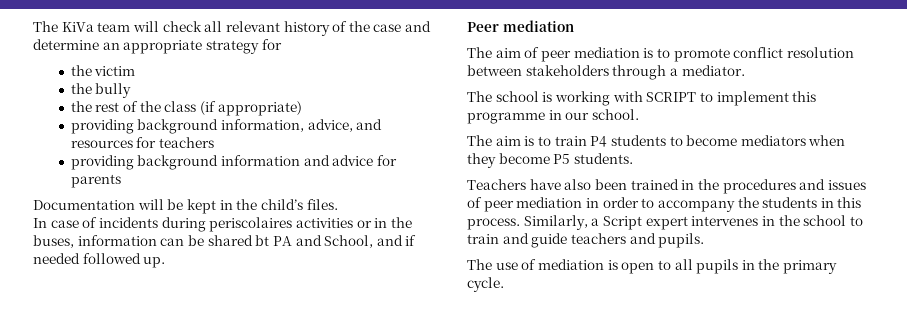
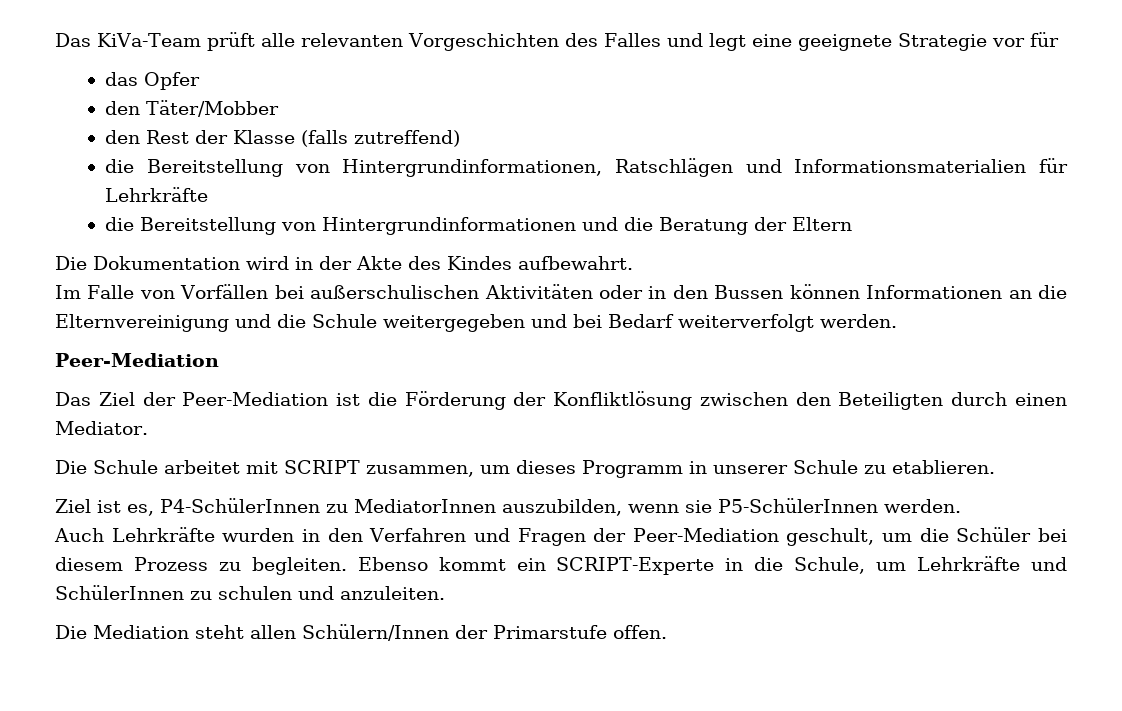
- The KiVa team will check all relevant history of the case and determine an appropriate strategy for
- the victim
- the bully
- the rest of the class (if appropriate)
- providing background information, advice, and resources for teachers
- providing background information and advice for parents
- Documentation will be kept in the child’s files.
- In case of incidents during periscolaires activities or in the buses, information can be shared bt PA and School, and if needed followed up.
- Peer mediation
- The aim of peer mediation is to promote conflict resolution between stakeholders through a mediator.
- The school is working with SCRIPT to implement this programme in our school.
- The aim is to train P4 students to become mediators when they become P5 students.
- Teachers have also been trained in the procedures and issues of peer mediation in order to accompany the students in this process. Similarly, a Script expert intervenes in the school to train and guide teachers and pupils.
- The use of mediation is open to all pupils in the primary cycle.
+ Das KiVa-Team prüft alle relevanten Vorgeschichten des Falles und legt eine geeignete Strategie vor für
+ das Opfer
+ den Täter/Mobber
+ den Rest der Klasse (falls zutreffend)
+ die Bereitstellung von Hintergrundinformationen, Ratschlägen und Informationsmaterialien für Lehrkräfte
+ die Bereitstellung von Hintergrundinformationen und die Beratung der Eltern
+ Die Dokumentation wird in der Akte des Kindes aufbewahrt.
+ Im Falle von Vorfällen bei außerschulischen Aktivitäten oder in den Bussen können Informationen an die Elternvereinigung und die Schule weitergegeben und bei Bedarf weiterverfolgt werden.
+ Peer-Mediation
+ Das Ziel der Peer-Mediation ist die Förderung der Konfliktlösung zwischen den Beteiligten durch einen Mediator.
+ Die Schule arbeitet mit SCRIPT zusammen, um dieses Programm in unserer Schule zu etablieren.
+ Ziel ist es, P4-SchülerInnen zu MediatorInnen auszubilden, wenn sie P5-SchülerInnen werden.
+ Auch Lehrkräfte wurden in den Verfahren und Fragen der Peer-Mediation geschult, um die Schüler bei diesem Prozess zu begleiten. Ebenso kommt ein SCRIPT-Experte in die Schule, um Lehrkräfte und SchülerInnen zu schulen und anzuleiten.
+ Die Mediation steht allen Schülern/Innen der Primarstufe offen.

